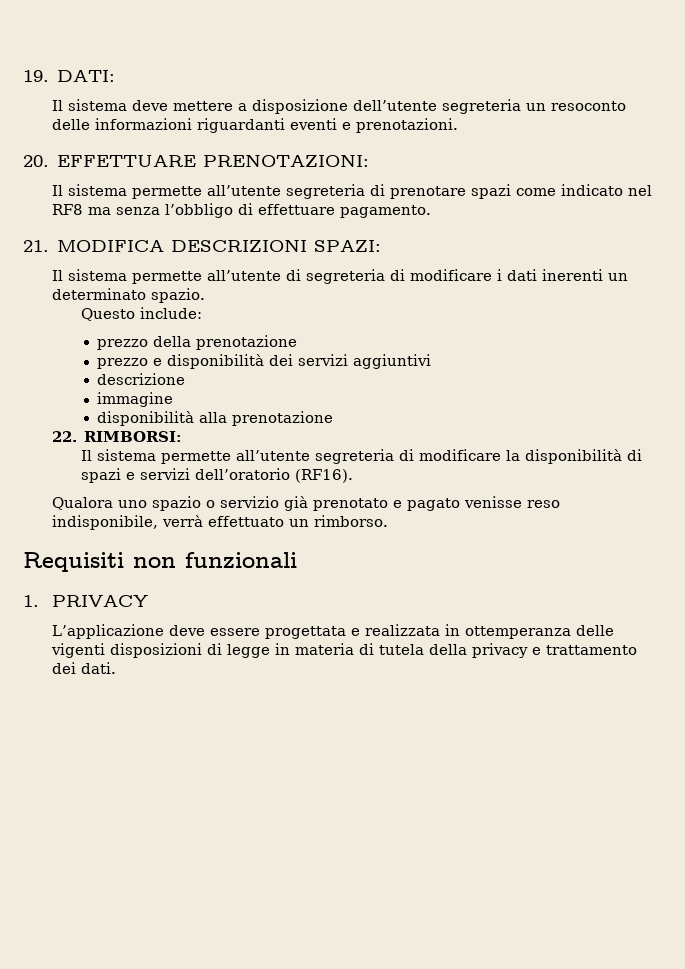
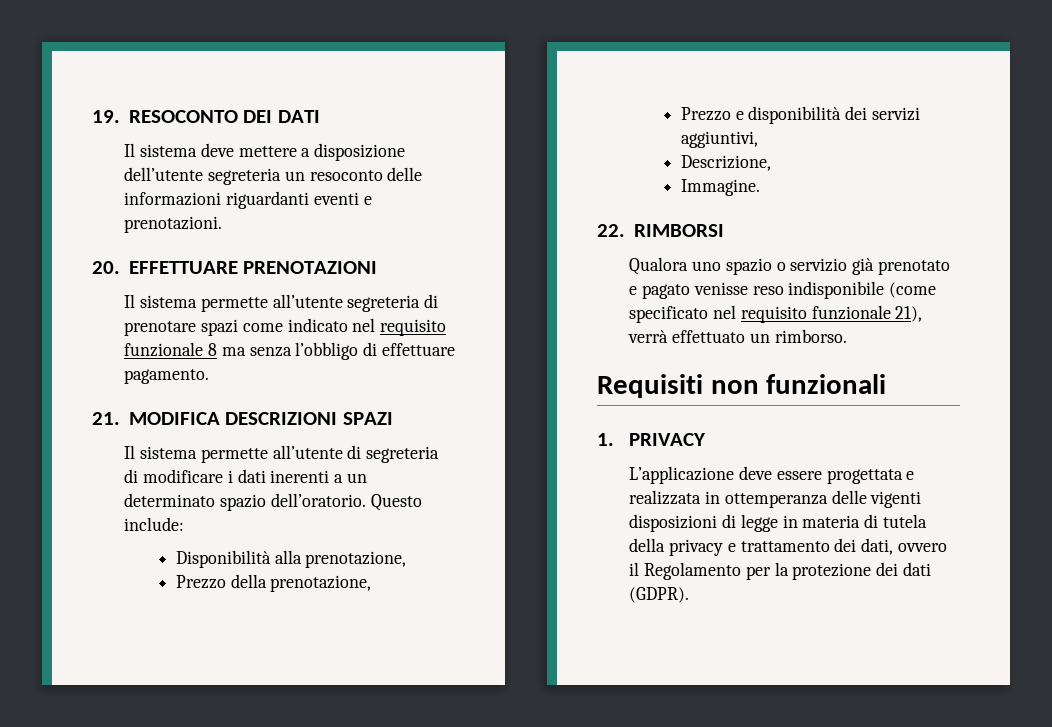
- 19. DATI:
+ 19. RESOCONTO DEI DATI
- 20. EFFETTUARE PRENOTAZIONI:
+ 20. EFFETTUARE PRENOTAZIONI
- Il sistema permette all’utente segreteria di prenotare spazi come indicato nel RF8 ma senza l’obbligo di effettuare pagamento.
+ Il sistema permette all’utente segreteria di prenotare spazi come indicato nel requisito funzionale 8 ma senza l’obbligo di effettuare pagamento.
- 21. MODIFICA DESCRIZIONI SPAZI:
+ 21. MODIFICA DESCRIZIONI SPAZI
- Il sistema permette all’utente di segreteria di modificare i dati inerenti un determinato spazio.
- Questo include:
+ Il sistema permette all’utente di segreteria di modificare i dati inerenti a un determinato spazio dell’oratorio. Questo include:
- prezzo della prenotazione
- prezzo e disponibilità dei servizi aggiuntivi
- descrizione
- immagine
- disponibilità alla prenotazione
- 22. RIMBORSI:
- Il sistema permette all’utente segreteria di modificare la disponibilità di spazi e servizi dell’oratorio (RF16).
+ Disponibilità alla prenotazione,
+ Prezzo della prenotazione,
+ Prezzo e disponibilità dei servizi aggiuntivi,
+ Descrizione,
+ Immagine.
+ 22. RIMBORSI
- Qualora uno spazio o servizio già prenotato e pagato venisse reso indisponibile, verrà effettuato un rimborso.
+ Qualora uno spazio o servizio già prenotato e pagato venisse reso indisponibile (come specificato nel requisito funzionale 21), verrà effettuato un rimborso.
- L’applicazione deve essere progettata e realizzata in ottemperanza delle vigenti disposizioni di legge in materia di tutela della privacy e trattamento dei dati.
+ L’applicazione deve essere progettata e realizzata in ottemperanza delle vigenti disposizioni di legge in materia di tutela della privacy e trattamento dei dati, ovvero il Regolamento per la protezione dei dati (GDPR).

